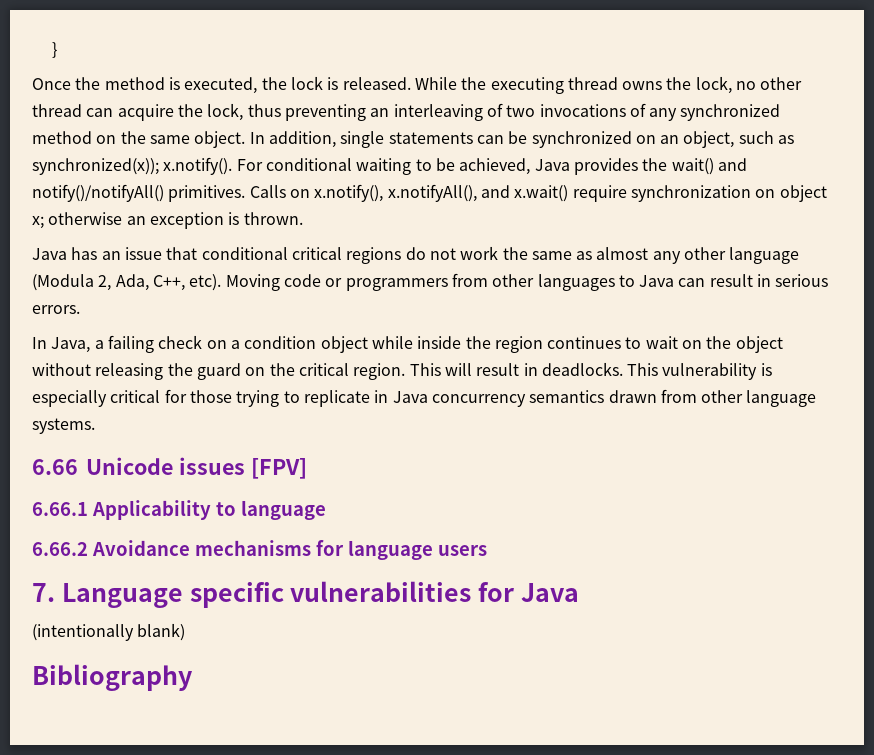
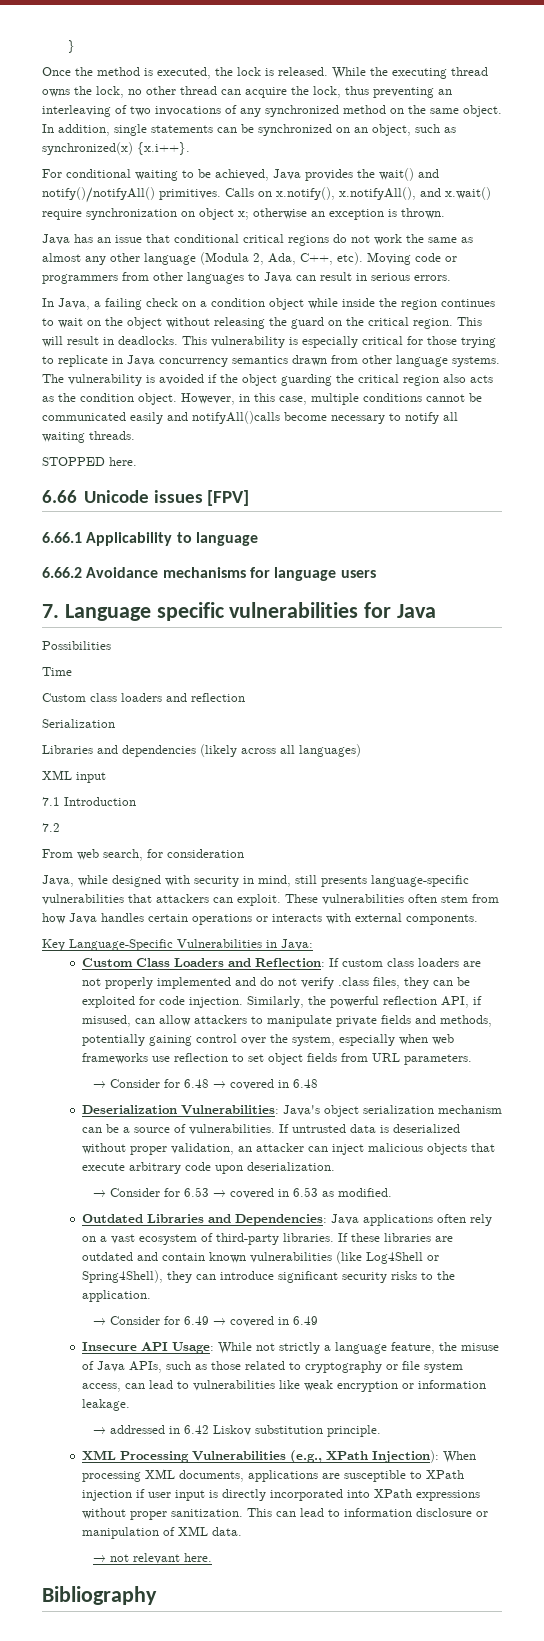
- In addition, single statements can be synchronized on an object, such as synchronized(x)); x.notify(). For conditional waiting to be achieved, Java provides the wait() and notify()/notifyAll() primitives.
+ In addition, single statements can be synchronized on an object, such as synchronized(x) {x.i++}.
+ For conditional waiting to be achieved, Java provides the wait() and notify()/notifyAll() primitives.
+ The vulnerability is avoided if the object guarding the critical region also acts as the condition object. However, in this case, multiple conditions cannot be communicated easily and notifyAll()calls become necessary to notify all waiting threads.
+ STOPPED here.
- (intentionally blank)
+ Possibilities
+ Time
+ Custom class loaders and reflection
+ Serialization
+ Libraries and dependencies (likely across all languages)
+ XML input
+ 7.1 Introduction
+ 7.2
+ From web search, for consideration
+ Java, while designed with security in mind, still presents language-specific vulnerabilities that attackers can exploit. These vulnerabilities often stem from how Java handles certain operations or interacts with external components.
+ Key Language-Specific Vulnerabilities in Java:
+ Custom Class Loaders and Reflection: If custom class loaders are not properly implemented and do not verify .class files, they can be exploited for code injection. Similarly, the powerful reflection API, if misused, can allow attackers to manipulate private fields and methods, potentially gaining control over the system, especially when web frameworks use reflection to set object fields from URL parameters.
+ → Consider for 6.48 → covered in 6.48
+ Deserialization Vulnerabilities: Java's object serialization mechanism can be a source of vulnerabilities. If untrusted data is deserialized without proper validation, an attacker can inject malicious objects that execute arbitrary code upon deserialization.
+ → Consider for 6.53 → covered in 6.53 as modified.
+ Outdated Libraries and Dependencies: Java applications often rely on a vast ecosystem of third-party libraries. If these libraries are outdated and contain known vulnerabilities (like Log4Shell or Spring4Shell), they can introduce significant security risks to the application.
+ → Consider for 6.49 → covered in 6.49
+ Insecure API Usage: While not strictly a language feature, the misuse of Java APIs, such as those related to cryptography or file system access, can lead to vulnerabilities like weak encryption or information leakage.
+ → addressed in 6.42 Liskov substitution principle.
+ XML Processing Vulnerabilities (e.g., XPath Injection): When processing XML documents, applications are susceptible to XPath injection if user input is directly incorporated into XPath expressions without proper sanitization. This can lead to information disclosure or manipulation of XML data.
+ → not relevant here.

